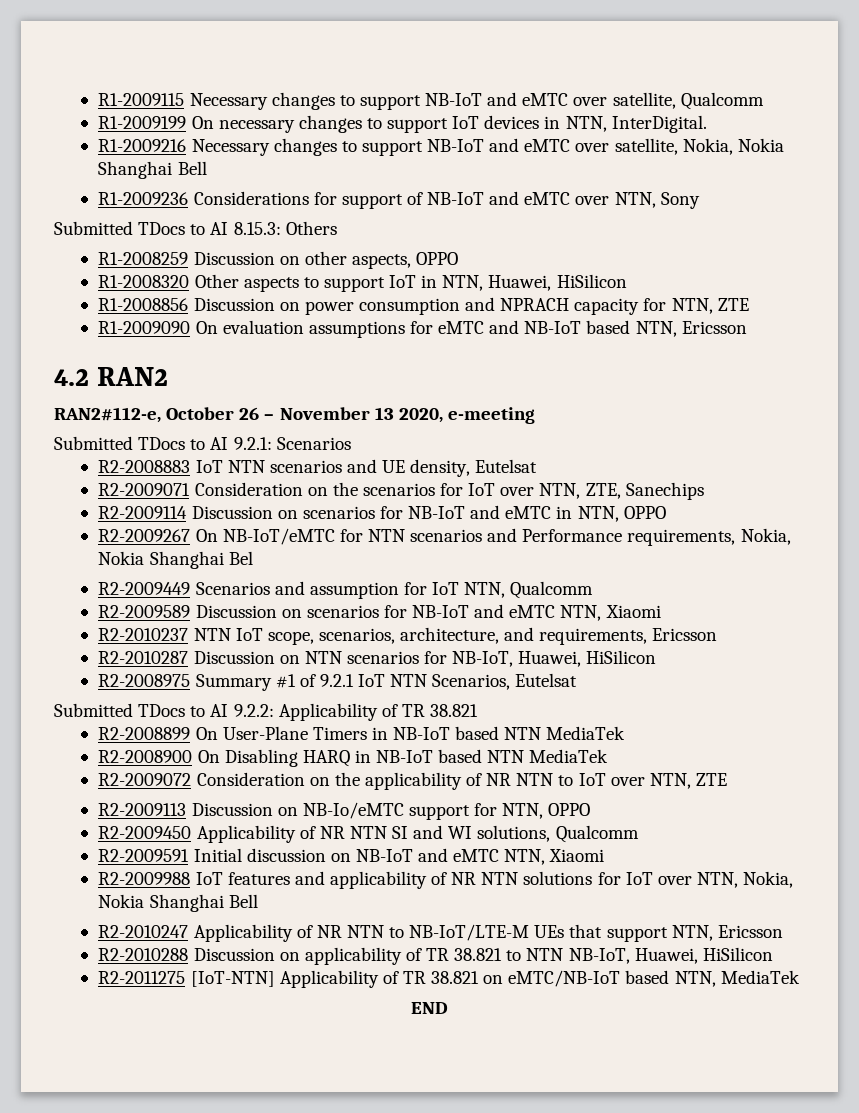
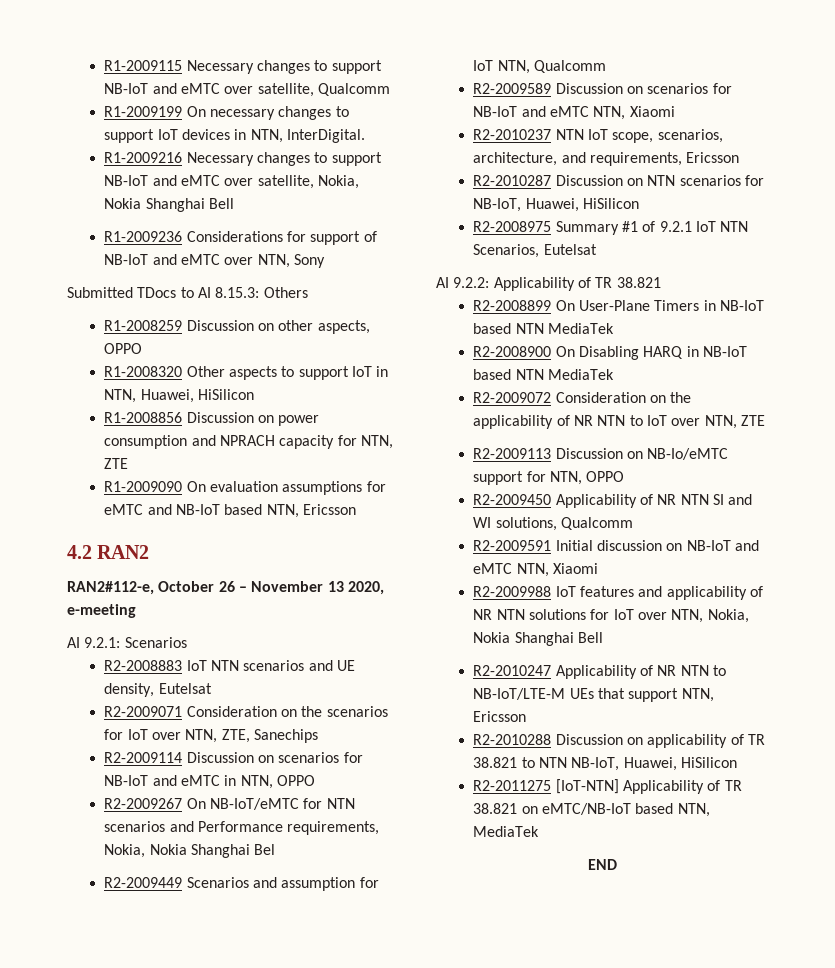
- Submitted TDocs to AI 9.2.1: Scenarios
+ AI 9.2.1: Scenarios
- Submitted TDocs to AI 9.2.2: Applicability of TR 38.821
+ AI 9.2.2: Applicability of TR 38.821

